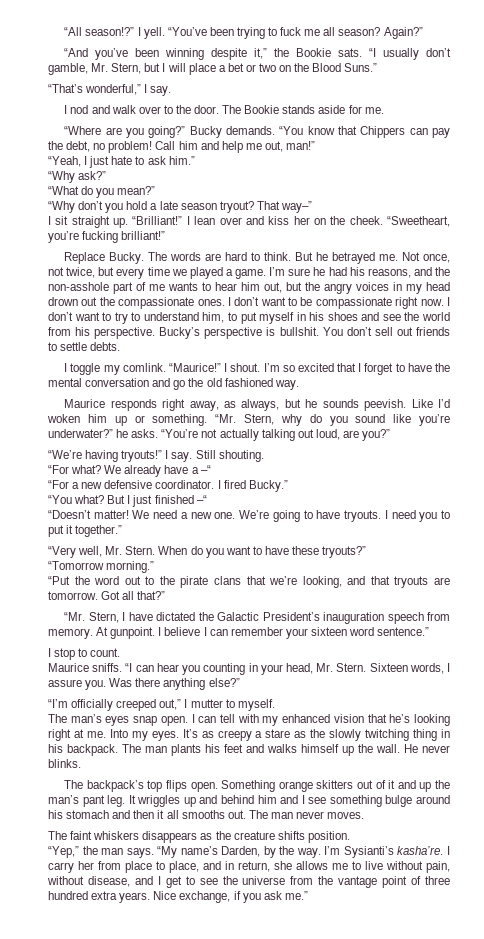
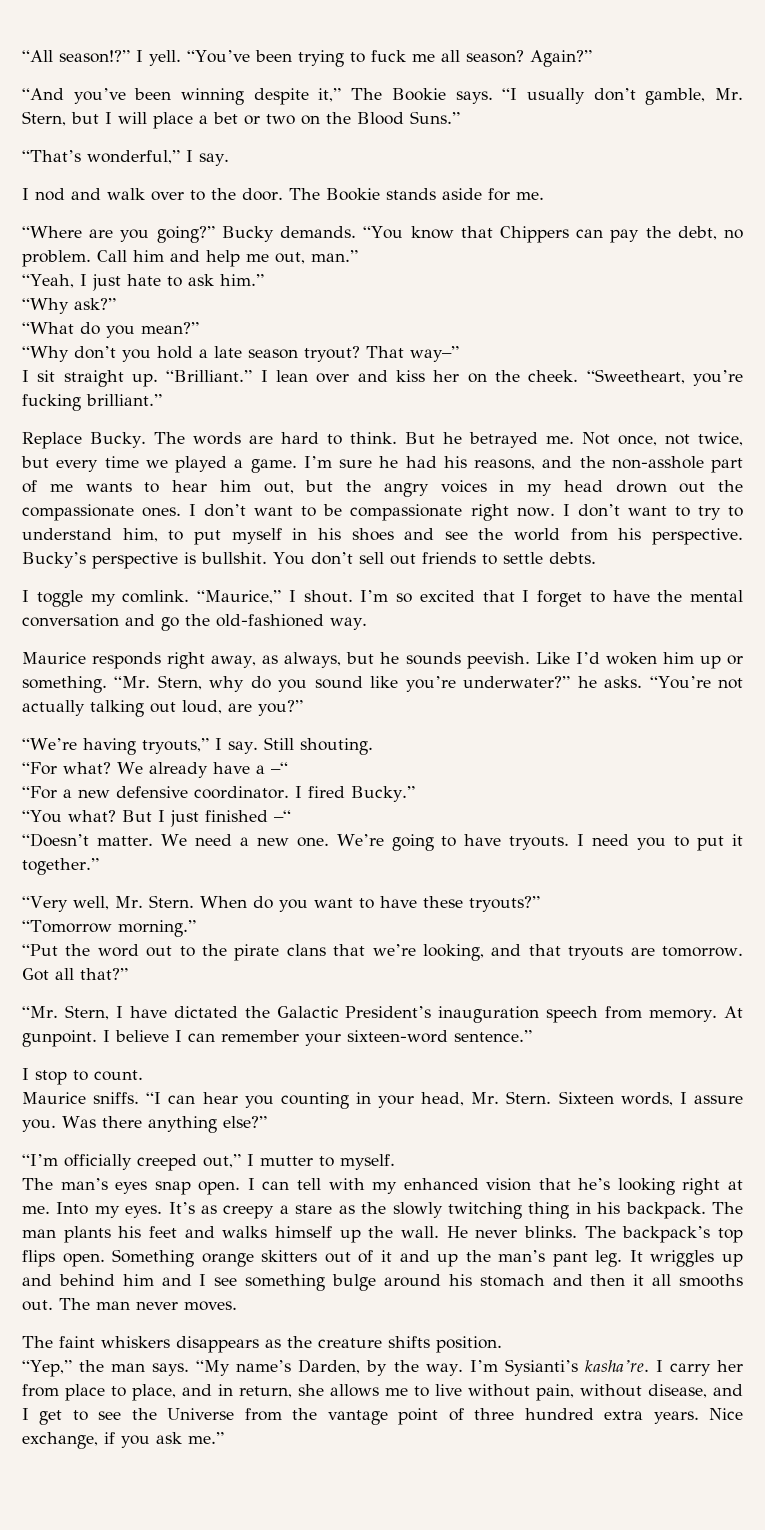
- “And you’ve been winning despite it,” the Bookie sats.
+ “And you’ve been winning despite it,” The Bookie says.
- “You know that Chippers can pay the debt, no problem!
+ “You know that Chippers can pay the debt, no problem.
- Call him and help me out, man!”
+ Call him and help me out, man.”
- “Brilliant!”
+ “Brilliant.”
- “Sweetheart, you’re fucking brilliant!”
+ “Sweetheart, you’re fucking brilliant.”
- “Maurice!” I shout.
+ “Maurice,” I shout.
- I’m so excited that I forget to have the mental conversation and go the old fashioned way.
+ I’m so excited that I forget to have the mental conversation and go the old-fashioned way.
- “We’re having tryouts!” I say.
+ “We’re having tryouts,” I say.
- “Doesn’t matter!
+ “Doesn’t matter.
- I believe I can remember your sixteen word sentence.”
+ I believe I can remember your sixteen-word sentence.”
- He never blinks.
- The backpack’s top flips open.
+ He never blinks. The backpack’s top flips open.
- I carry her from place to place, and in return, she allows me to live without pain, without disease, and I get to see the universe from the vantage point of three hundred extra years.
+ I carry her from place to place, and in return, she allows me to live without pain, without disease, and I get to see the Universe from the vantage point of three hundred extra years.

